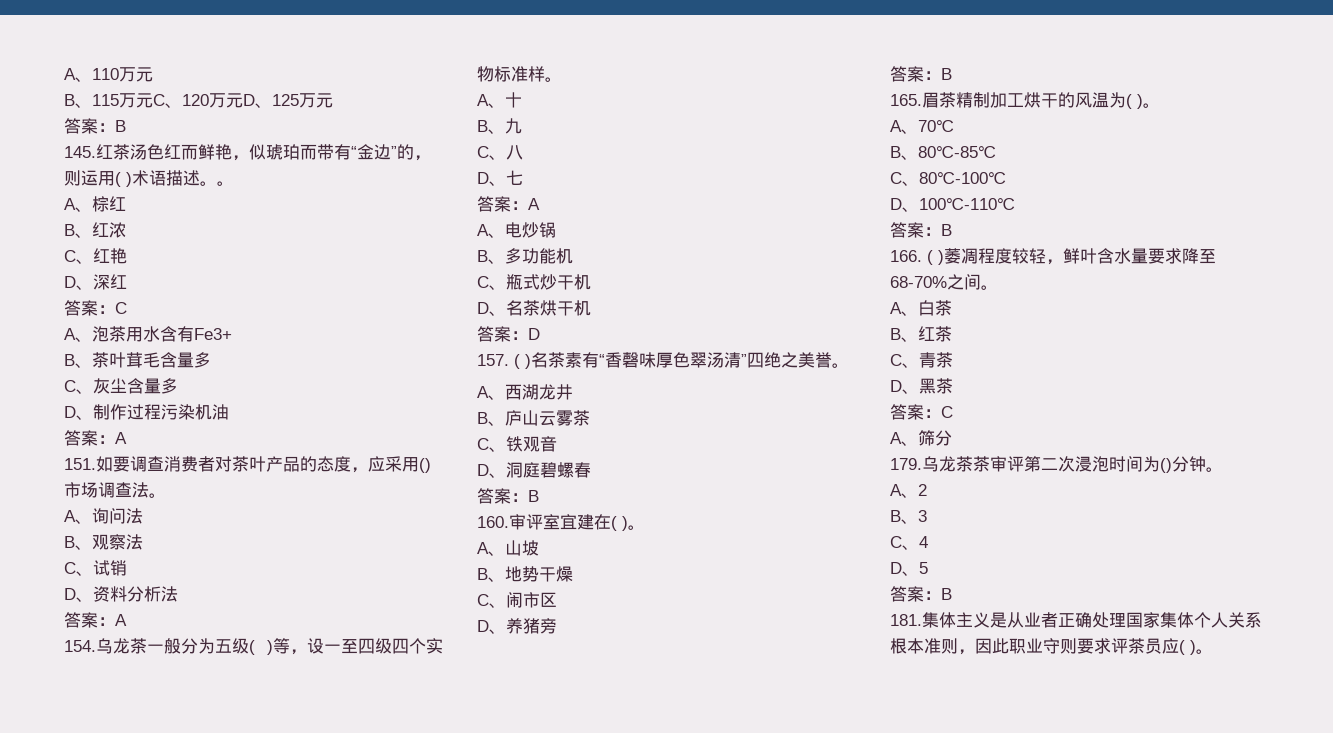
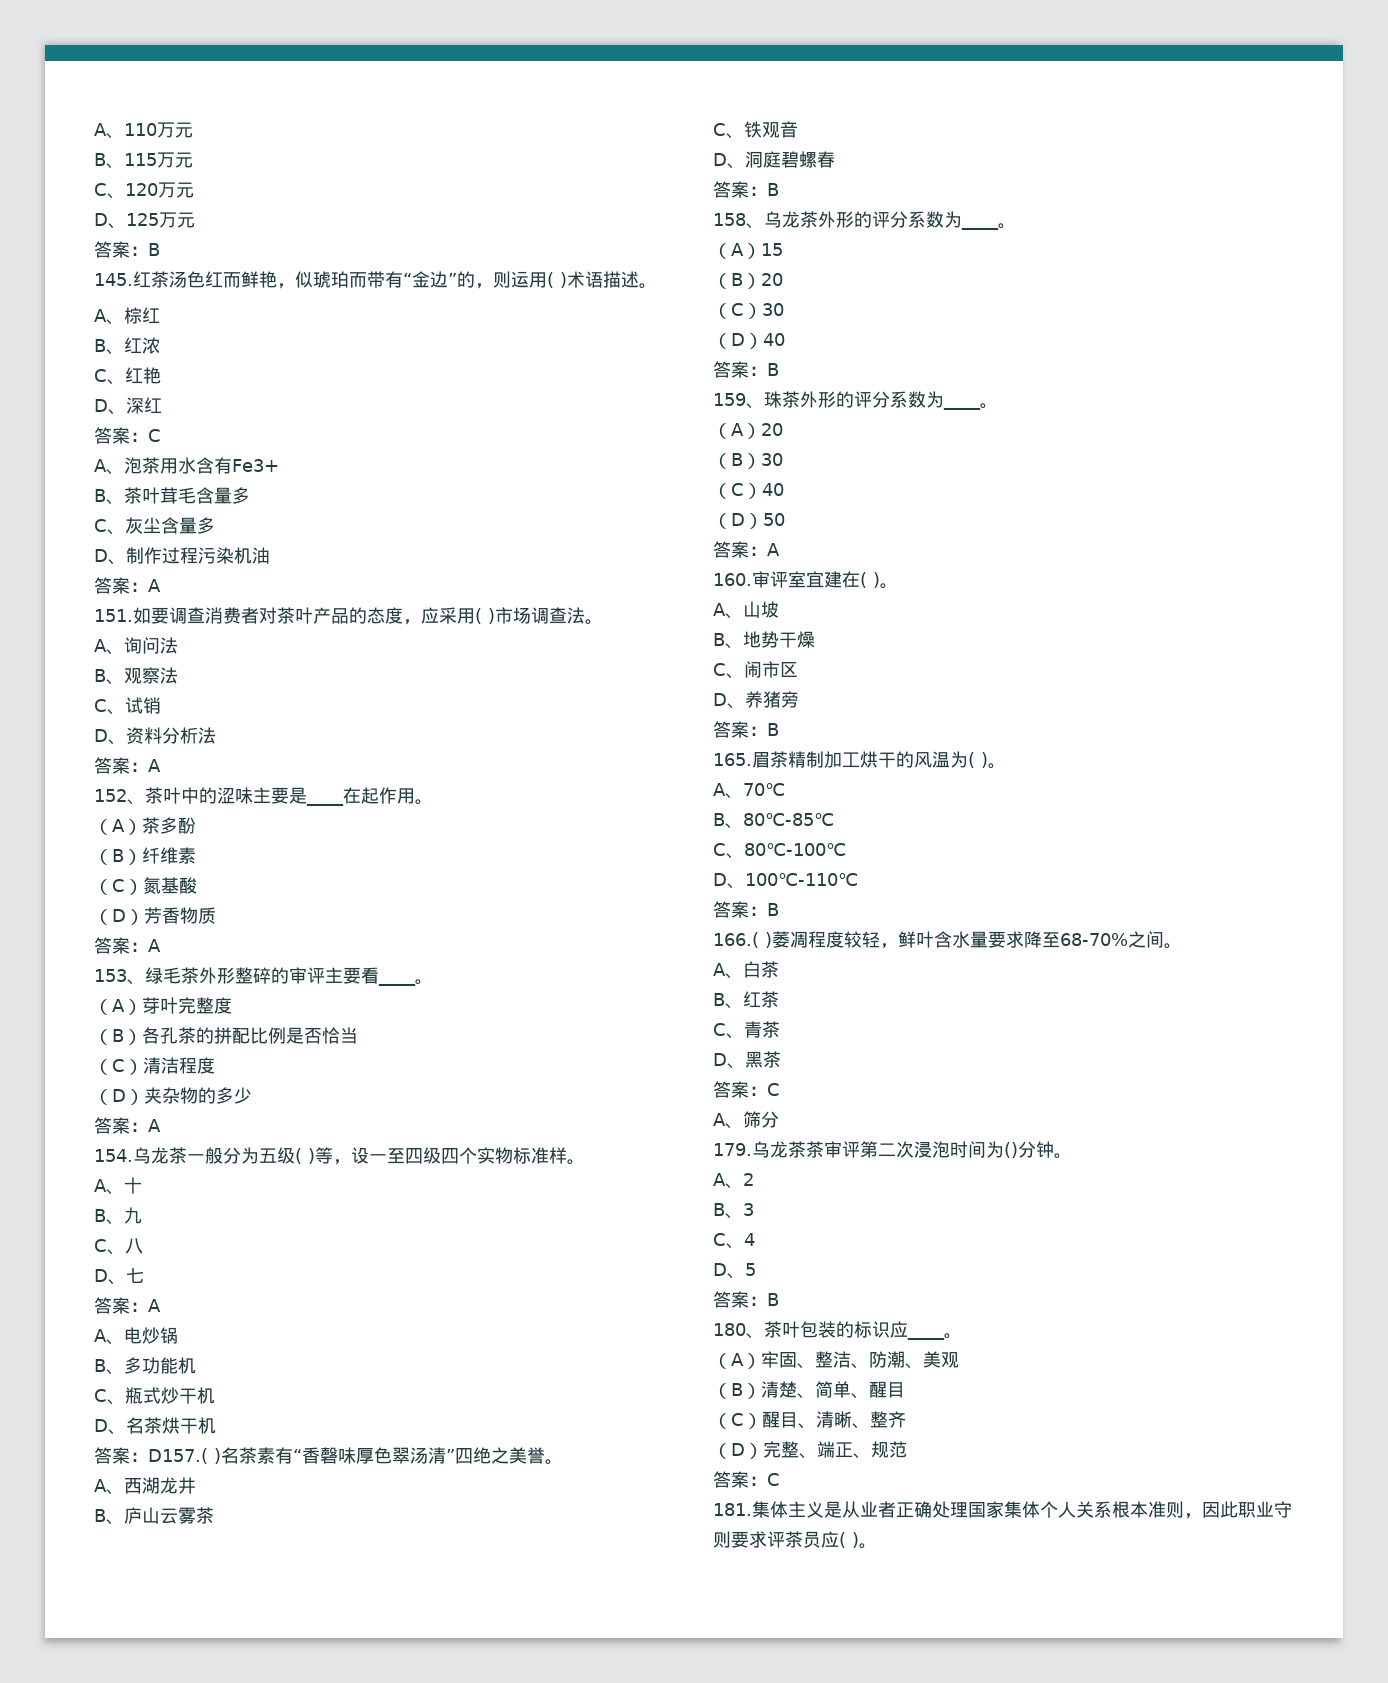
- B、115万元C、120万元D、125万元
+ B、115万元
+ C、120万元
+ D、125万元
- 145.红茶汤色红而鲜艳，似琥珀而带有“金边”的，则运用( )术语描述。。
+ 145.红茶汤色红而鲜艳，似琥珀而带有“金边”的，则运用( )术语描述。
- 151.如要调查消费者对茶叶产品的态度，应采用()市场调查法。
+ 151.如要调查消费者对茶叶产品的态度，应采用( )市场调查法。
+ 152、茶叶中的涩味主要是____在起作用。
+ （A）茶多酚
+ （B）纤维素
+ （C）氮基酸
+ （D）芳香物质
+ 答案：A
+ 153、绿毛茶外形整碎的审评主要看____。
+ （A）芽叶完整度
+ （B）各孔茶的拼配比例是否恰当
+ （C）清洁程度
+ （D）夹杂物的多少
+ 答案：A
- 答案：D
- 157. ( )名茶素有“香磬味厚色翠汤清”四绝之美誉。
+ 答案：D157.( )名茶素有“香磬味厚色翠汤清”四绝之美誉。
+ 158、乌龙茶外形的评分系数为____。
+ （A）15
+ （B）20
+ （C）30
+ （D）40
+ 答案：B
+ 159、珠茶外形的评分系数为____。
+ （A）20
+ （B）30
+ （C）40
+ （D）50
+ 答案：A
- 166. ( )萎凋程度较轻，鲜叶含水量要求降至68-70%之间。
+ 166.( )萎凋程度较轻，鲜叶含水量要求降至68-70%之间。
+ 180、茶叶包装的标识应____。
+ （A）牢固、整洁、防潮、美观
+ （B）清楚、简单、醒目
+ （C）醒目、清晰、整齐
+ （D）完整、端正、规范
+ 答案：C

